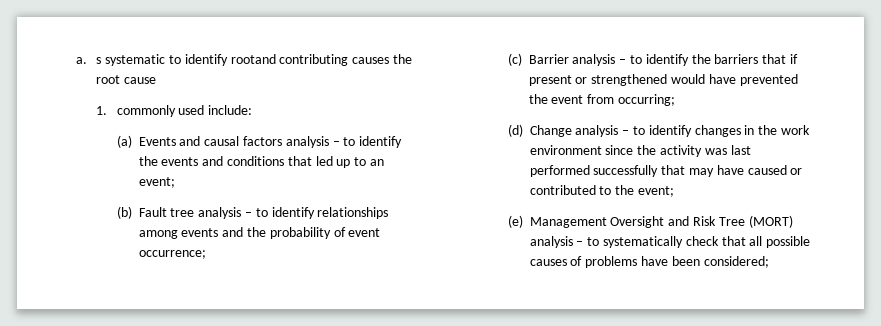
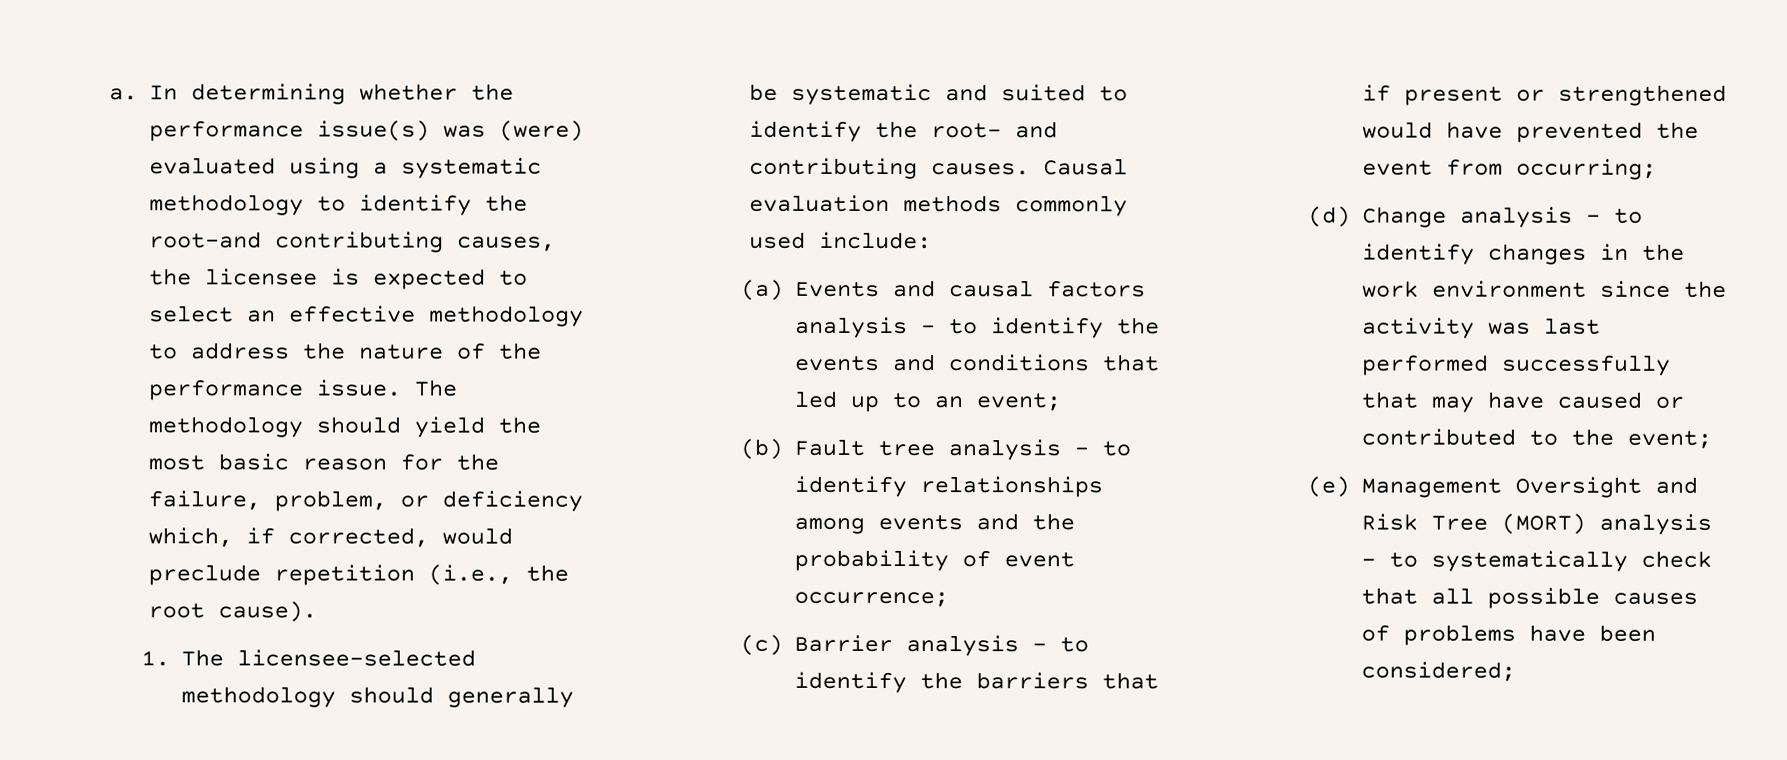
- a. s systematic to identify rootand contributing causes the root cause
+ a. In determining whether the performance issue(s) was (were) evaluated using a systematic methodology to identify the root-and contributing causes, the licensee is expected to select an effective methodology to address the nature of the performance issue. The methodology should yield the most basic reason for the failure, problem, or deficiency which, if corrected, would preclude repetition (i.e., the root cause).
- 1. commonly used include:
+ 1. The licensee-selected methodology should generally be systematic and suited to identify the root- and contributing causes. Causal evaluation methods commonly used include:

